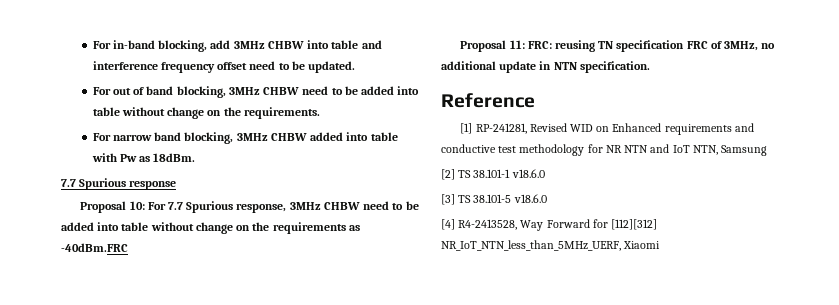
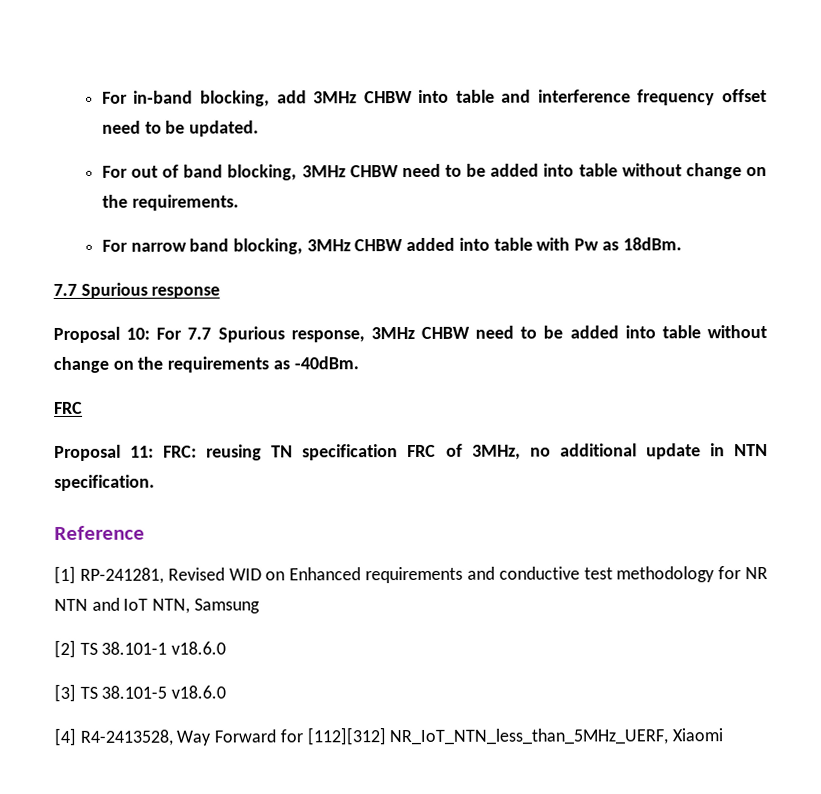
- Proposal 10: For 7.7 Spurious response, 3MHz CHBW need to be added into table without change on the requirements as -40dBm.FRC
+ Proposal 10: For 7.7 Spurious response, 3MHz CHBW need to be added into table without change on the requirements as -40dBm.
+ FRC

